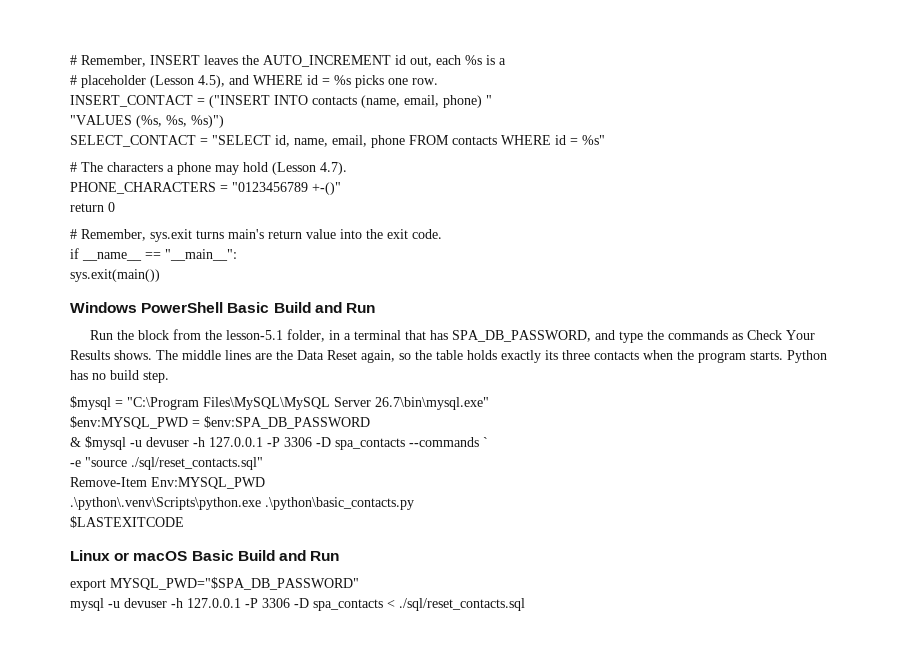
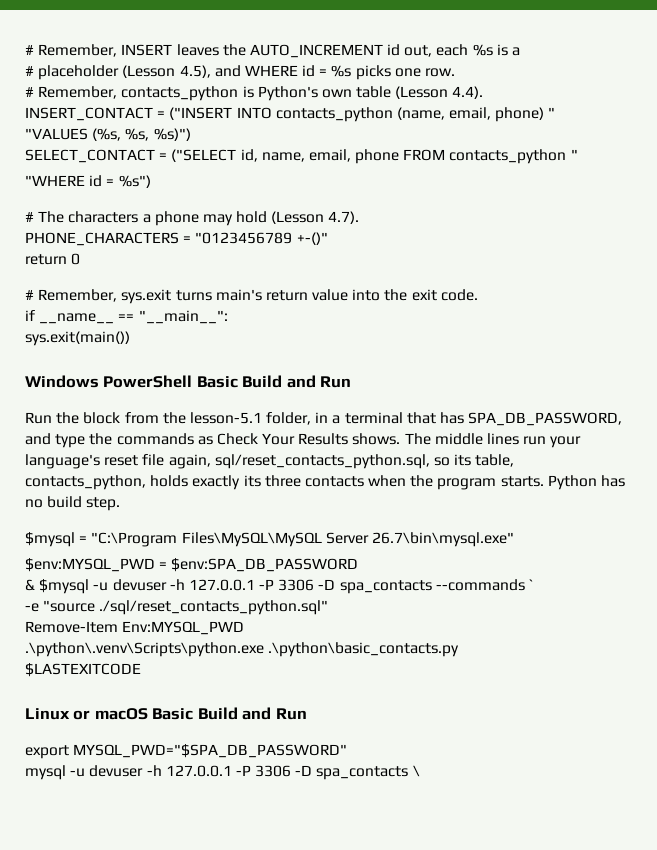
+ # Remember, contacts_python is Python's own table (Lesson 4.4).
- INSERT_CONTACT = ("INSERT INTO contacts (name, email, phone) "
+ INSERT_CONTACT = ("INSERT INTO contacts_python (name, email, phone) "
- SELECT_CONTACT = "SELECT id, name, email, phone FROM contacts WHERE id = %s"
+ SELECT_CONTACT = ("SELECT id, name, email, phone FROM contacts_python "
+ "WHERE id = %s")
- The middle lines are the Data Reset again, so the table holds exactly its three contacts when the program starts.
+ The middle lines run your language's reset file again, sql/reset_contacts_python.sql, so its table, contacts_python, holds exactly its three contacts when the program starts.
- -e "source ./sql/reset_contacts.sql"
+ -e "source ./sql/reset_contacts_python.sql"
- mysql -u devuser -h 127.0.0.1 -P 3306 -D spa_contacts < ./sql/reset_contacts.sql
+ mysql -u devuser -h 127.0.0.1 -P 3306 -D spa_contacts \

